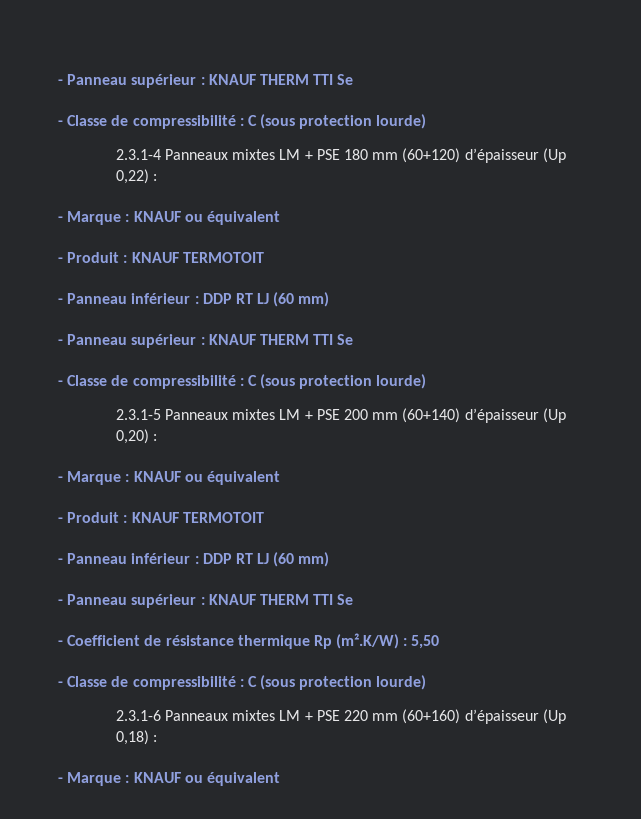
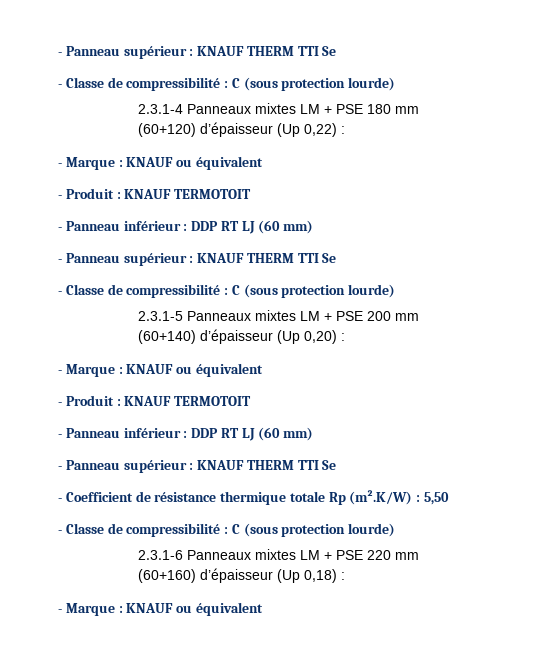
- - Coefficient de résistance thermique Rp (m².K/W) : 5,50
+ - Coefficient de résistance thermique totale Rp (m².K/W) : 5,50

